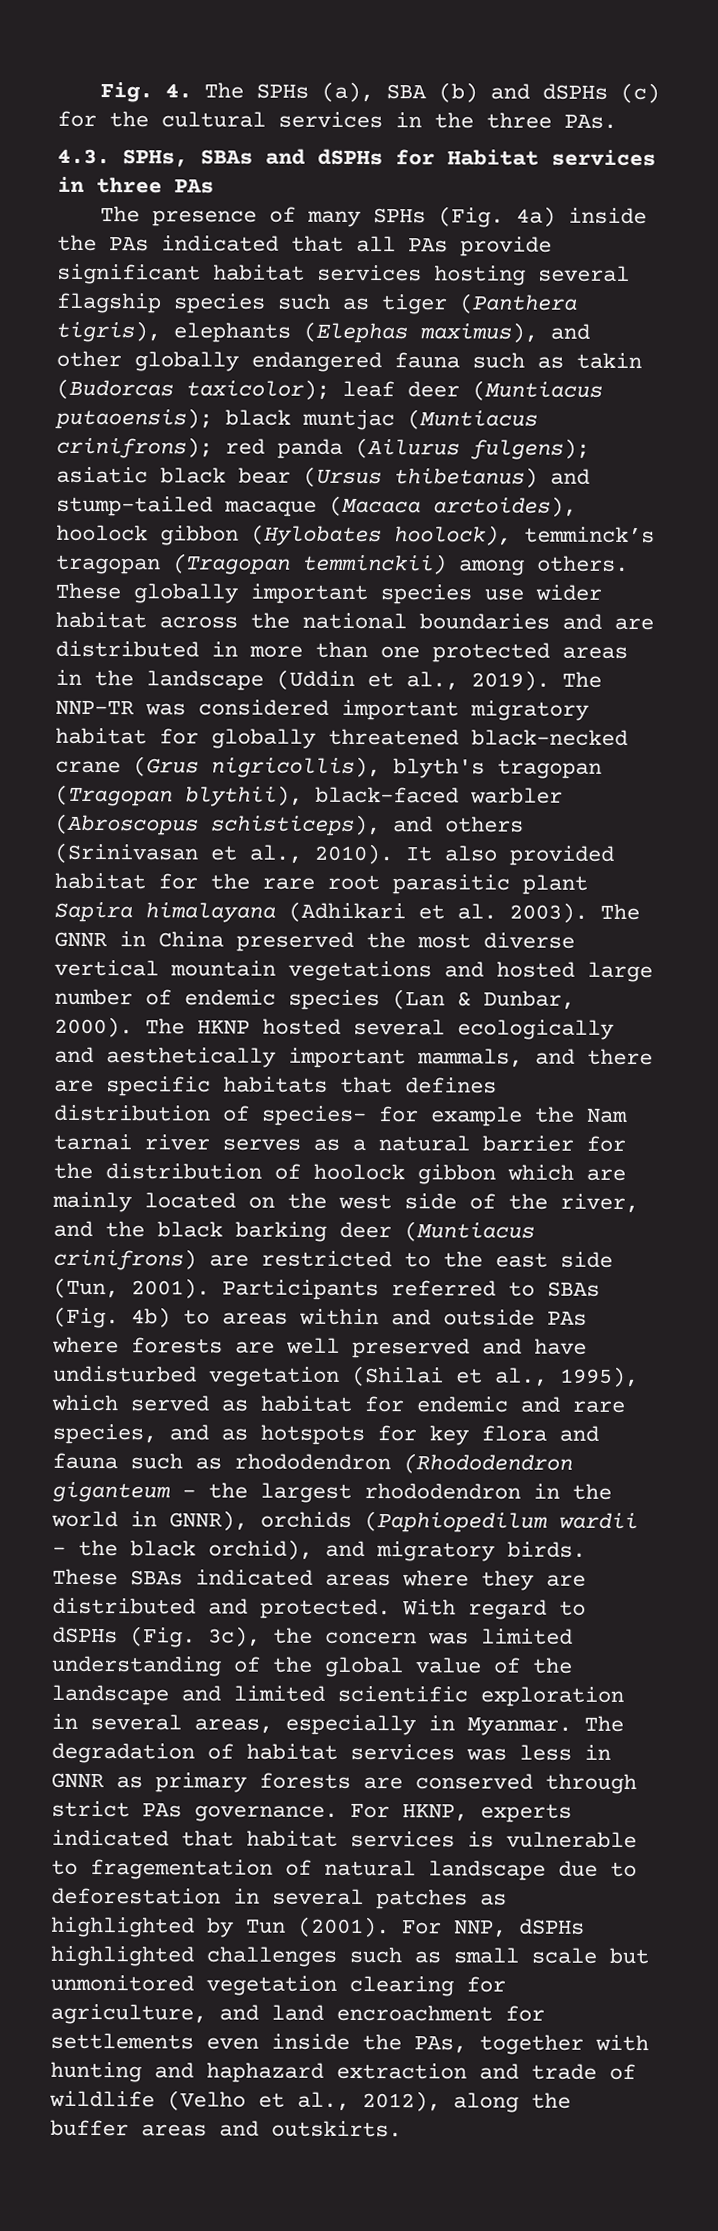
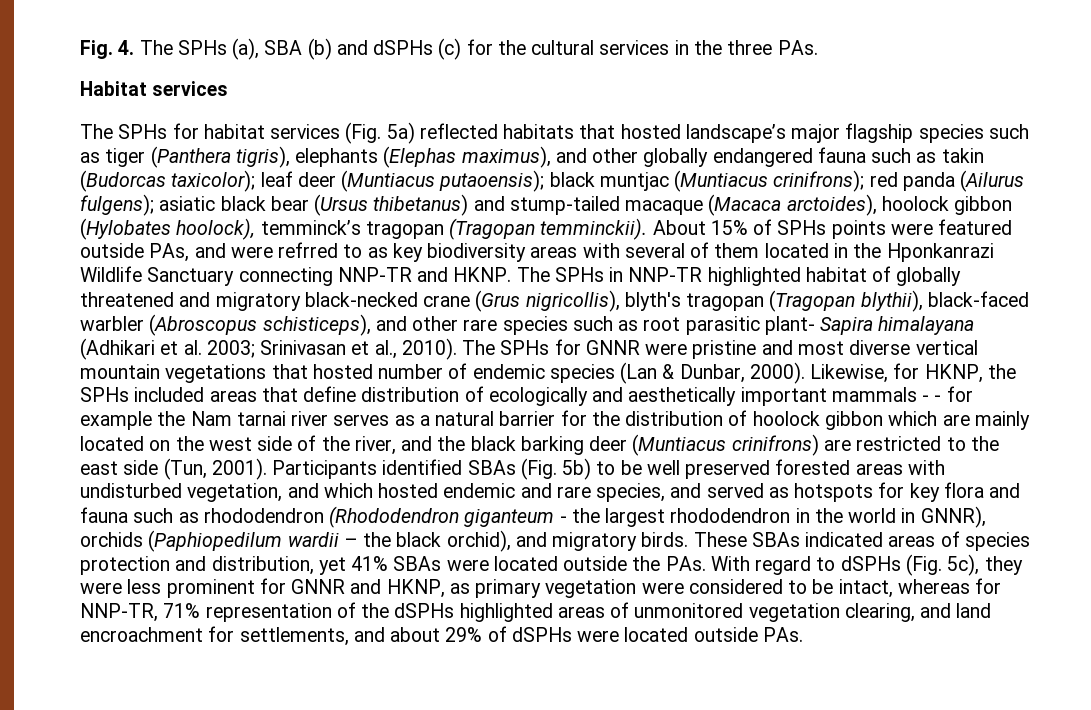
- 4.3. SPHs, SBAs and dSPHs for Habitat services in three PAs
- The presence of many SPHs (Fig. 4a) inside the PAs indicated that all PAs provide significant habitat services hosting several flagship species such as tiger (Panthera tigris), elephants (Elephas maximus), and other globally endangered fauna such as takin (Budorcas taxicolor);
+ Habitat services
+ The SPHs for habitat services (Fig. 5a) reflected habitats that hosted landscape’s major flagship species such as tiger (Panthera tigris), elephants (Elephas maximus), and other globally endangered fauna such as takin (Budorcas taxicolor);
- asiatic black bear (Ursus thibetanus) and stump-tailed macaque (Macaca arctoides), hoolock gibbon (Hylobates hoolock), temminck’s tragopan (Tragopan temminckii) among others. These globally important species use wider habitat across the national boundaries and are distributed in more than one protected areas in the landscape (Uddin et al., 2019). The NNP-TR was considered important migratory habitat for globally threatened black-necked crane (Grus nigricollis), blyth's tragopan (Tragopan blythii), black-faced warbler (Abroscopus schisticeps), and others (Srinivasan et al., 2010). It also provided habitat for the rare root parasitic plant Sapira himalayana (Adhikari et al. 2003). The GNNR in China preserved the most diverse vertical mountain vegetations and hosted large number of endemic species (Lan & Dunbar, 2000).
+ asiatic black bear (Ursus thibetanus) and stump-tailed macaque (Macaca arctoides), hoolock gibbon (Hylobates hoolock), temminck’s tragopan (Tragopan temminckii). About 15% of SPHs points were featured outside PAs, and were refrred to as key biodiversity areas with several of them located in the Hponkanrazi Wildlife Sanctuary connecting NNP-TR and HKNP. The SPHs in NNP-TR highlighted habitat of globally threatened and migratory black-necked crane (Grus nigricollis), blyth's tragopan (Tragopan blythii), black-faced warbler (Abroscopus schisticeps), and other rare species such as root parasitic plant- Sapira himalayana (Adhikari et al. 2003; Srinivasan et al., 2010). The SPHs for GNNR were pristine and most diverse vertical mountain vegetations that hosted number of endemic species (Lan & Dunbar, 2000).
- The HKNP hosted several ecologically and aesthetically important mammals, and there are specific habitats that defines distribution of species- for example the Nam tarnai river serves as a natural barrier for the distribution of hoolock gibbon which are mainly located on the west side of the river, and the black barking deer (Muntiacus crinifrons) are restricted to the east side (Tun, 2001).
+ Likewise, for HKNP, the SPHs included areas that define distribution of ecologically and aesthetically important mammals - - for example the Nam tarnai river serves as a natural barrier for the distribution of hoolock gibbon which are mainly located on the west side of the river, and the black barking deer (Muntiacus crinifrons) are restricted to the east side (Tun, 2001).
- Participants referred to SBAs (Fig. 4b) to areas within and outside PAs where forests are well preserved and have undisturbed vegetation (Shilai et al., 1995), which served as habitat for endemic and rare species, and as hotspots for key flora and fauna such as rhododendron (Rhododendron giganteum - the largest rhododendron in the world in GNNR), orchids (Paphiopedilum wardii – the black orchid), and migratory birds.
+ Participants identified SBAs (Fig. 5b) to be well preserved forested areas with undisturbed vegetation, and which hosted endemic and rare species, and served as hotspots for key flora and fauna such as rhododendron (Rhododendron giganteum - the largest rhododendron in the world in GNNR), orchids (Paphiopedilum wardii – the black orchid), and migratory birds.
- These SBAs indicated areas where they are distributed and protected. With regard to dSPHs (Fig. 3c), the concern was limited understanding of the global value of the landscape and limited scientific exploration in several areas, especially in Myanmar. The degradation of habitat services was less in GNNR as primary forests are conserved through strict PAs governance. For HKNP, experts indicated that habitat services is vulnerable to fragementation of natural landscape due to deforestation in several patches as highlighted by Tun (2001). For NNP, dSPHs highlighted challenges such as small scale but unmonitored vegetation clearing for agriculture, and land encroachment for settlements even inside the PAs, together with hunting and haphazard extraction and trade of wildlife (Velho et al., 2012), along the buffer areas and outskirts.
+ These SBAs indicated areas of species protection and distribution, yet 41% SBAs were located outside the PAs. With regard to dSPHs (Fig. 5c), they were less prominent for GNNR and HKNP, as primary vegetation were considered to be intact, whereas for NNP-TR, 71% representation of the dSPHs highlighted areas of unmonitored vegetation clearing, and land encroachment for settlements, and about 29% of dSPHs were located outside PAs.

